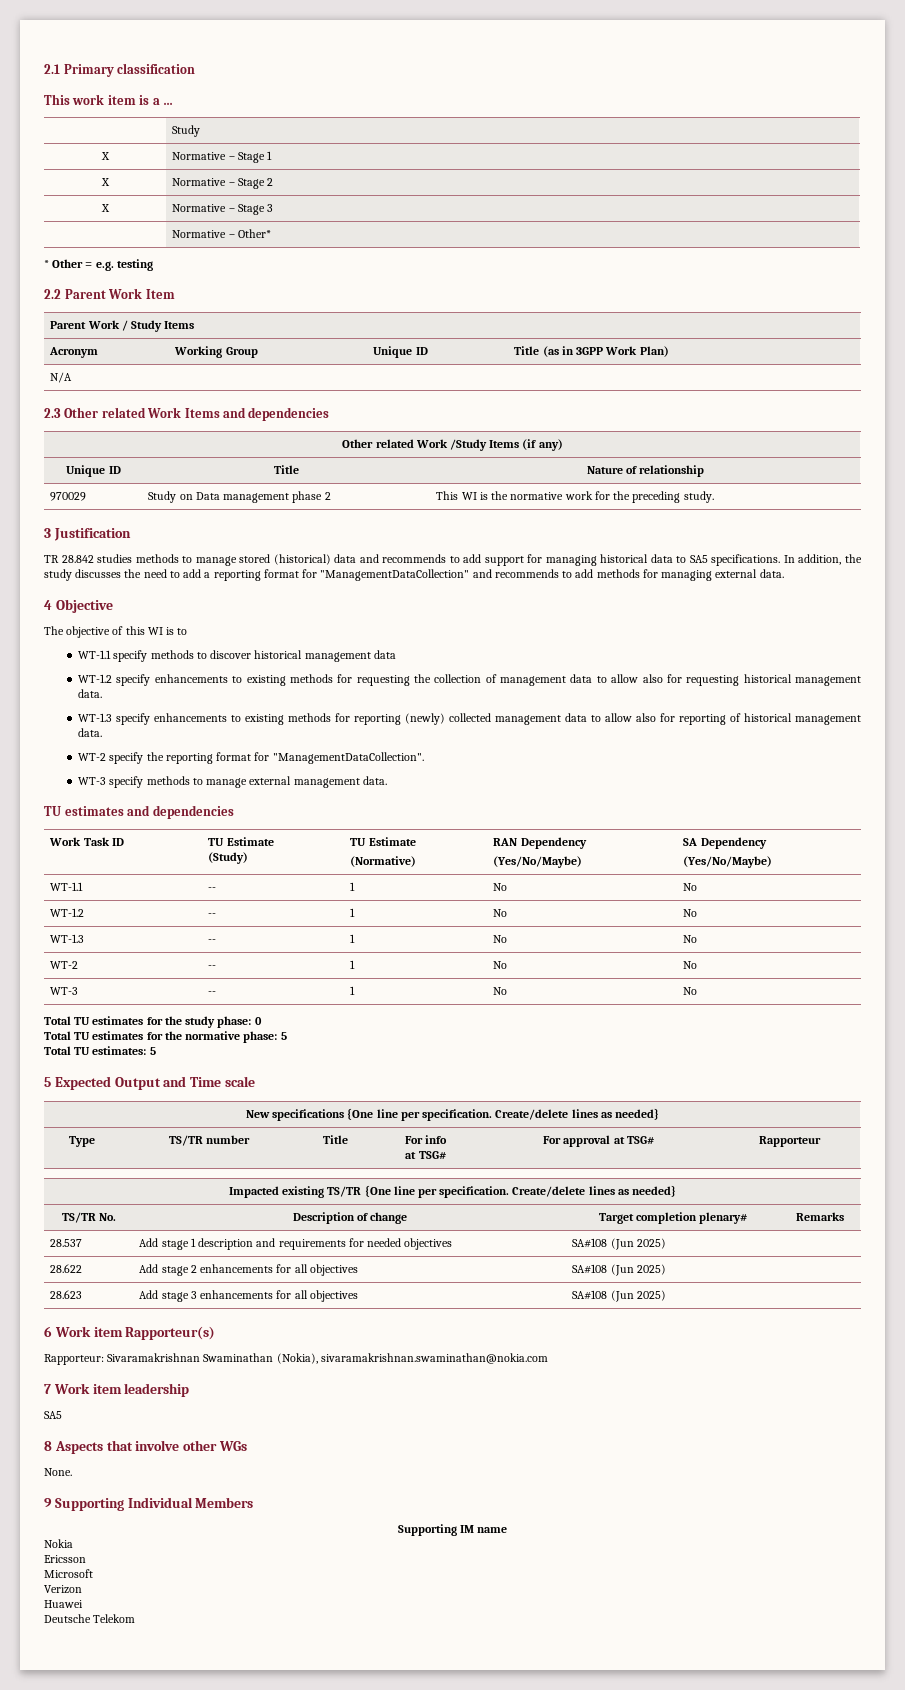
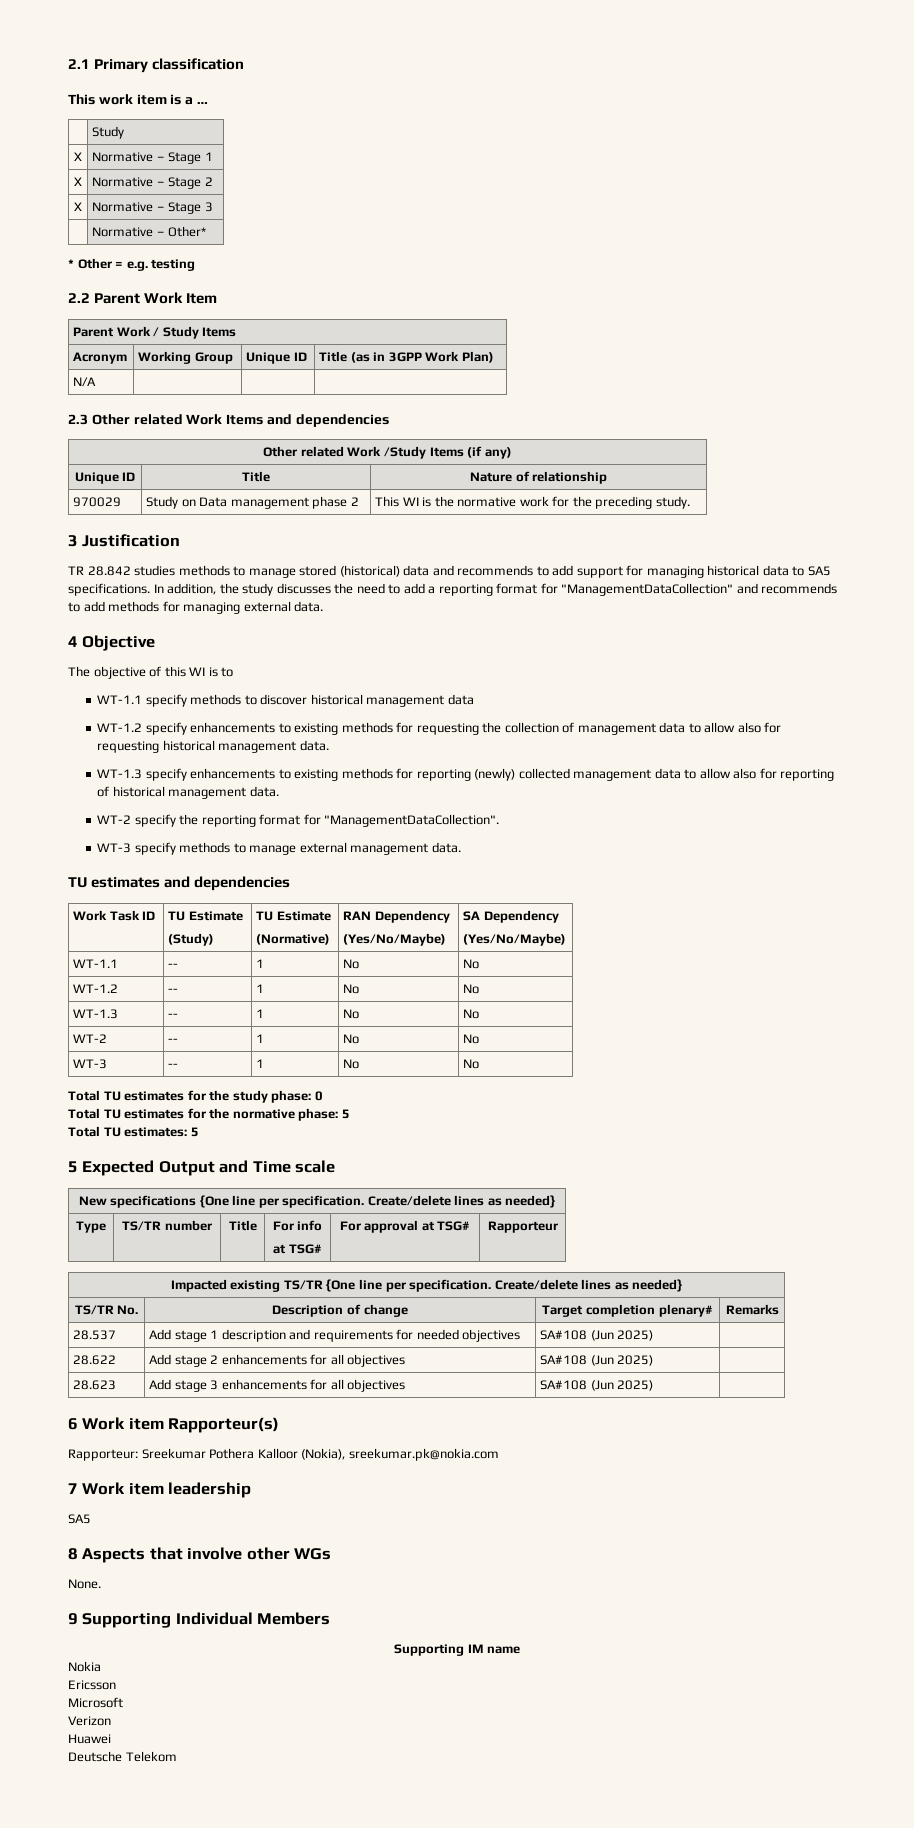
- Rapporteur: Sivaramakrishnan Swaminathan (Nokia), sivaramakrishnan.swaminathan@nokia.com
+ Rapporteur: Sreekumar Pothera Kalloor (Nokia), sreekumar.pk@nokia.com

